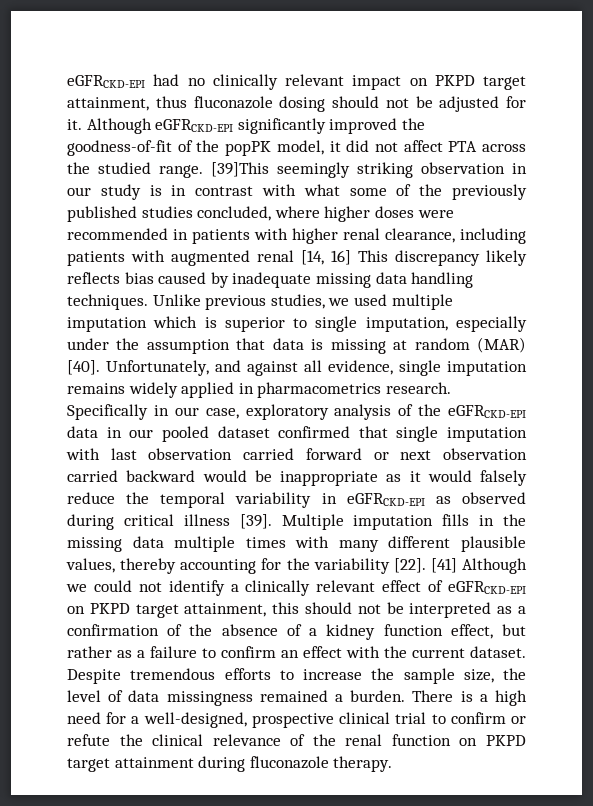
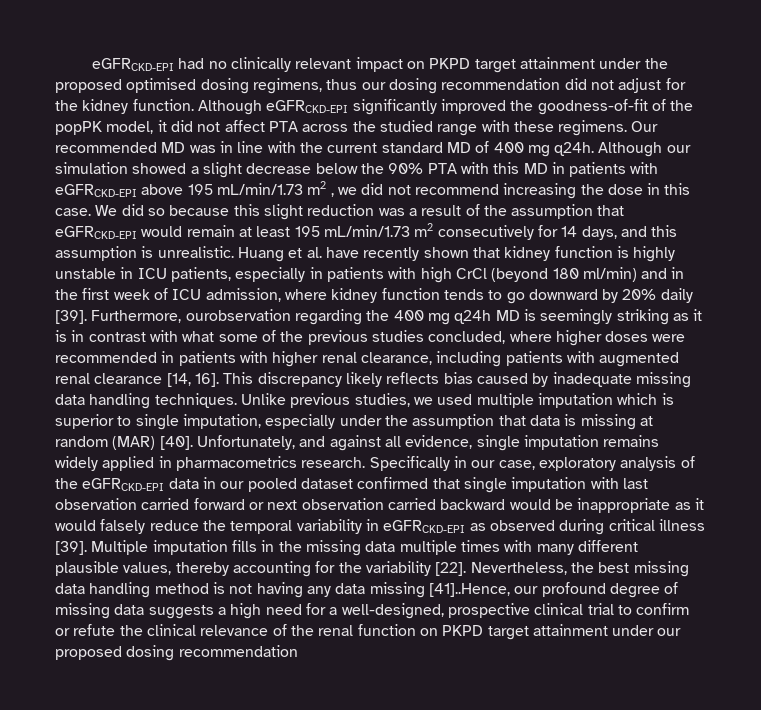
- eGFRCKD-EPI had no clinically relevant impact on PKPD target attainment, thus fluconazole dosing should not be adjusted for it.
+ eGFRCKD-EPI had no clinically relevant impact on PKPD target attainment under the proposed optimised dosing regimens, thus our dosing recommendation did not adjust for the kidney function.
- Although eGFRCKD-EPI significantly improved the goodness-of-fit of the popPK model, it did not affect PTA across the studied range. [39]This seemingly striking observation in our study is in contrast with what some of the previously published studies concluded, where higher doses were recommended in patients with higher renal clearance, including patients with augmented renal [14, 16] This discrepancy likely reflects bias caused by inadequate missing data handling techniques.
+ Although eGFRCKD-EPI significantly improved the goodness-of-fit of the popPK model, it did not affect PTA across the studied range with these regimens. Our recommended MD was in line with the current standard MD of 400 mg q24h. Although our simulation showed a slight decrease below the 90% PTA with this MD in patients with eGFRCKD-EPI above 195 mL/min/1.73 m2 , we did not recommend increasing the dose in this case. We did so because this slight reduction was a result of the assumption that eGFRCKD-EPI would remain at least 195 mL/min/1.73 m2 consecutively for 14 days, and this assumption is unrealistic. Huang et al. have recently shown that kidney function is highly unstable in ICU patients, especially in patients with high CrCl (beyond 180 ml/min) and in the first week of ICU admission, where kidney function tends to go downward by 20% daily [39]. Furthermore, ourobservation regarding the 400 mg q24h MD is seemingly striking as it is in contrast with what some of the previous studies concluded, where higher doses were recommended in patients with higher renal clearance, including patients with augmented renal clearance [14, 16]. This discrepancy likely reflects bias caused by inadequate missing data handling techniques.
- [41] Although we could not identify a clinically relevant effect of eGFRCKD-EPI on PKPD target attainment, this should not be interpreted as a confirmation of the absence of a kidney function effect, but rather as a failure to confirm an effect with the current dataset. Despite tremendous efforts to increase the sample size, the level of data missingness remained a burden. There is a high need for a well-designed, prospective clinical trial to confirm or refute the clinical relevance of the renal function on PKPD target attainment during fluconazole therapy.
+ Nevertheless, the best missing data handling method is not having any data missing [41]..Hence, our profound degree of missing data suggests a high need for a well-designed, prospective clinical trial to confirm or refute the clinical relevance of the renal function on PKPD target attainment under our proposed dosing recommendation

